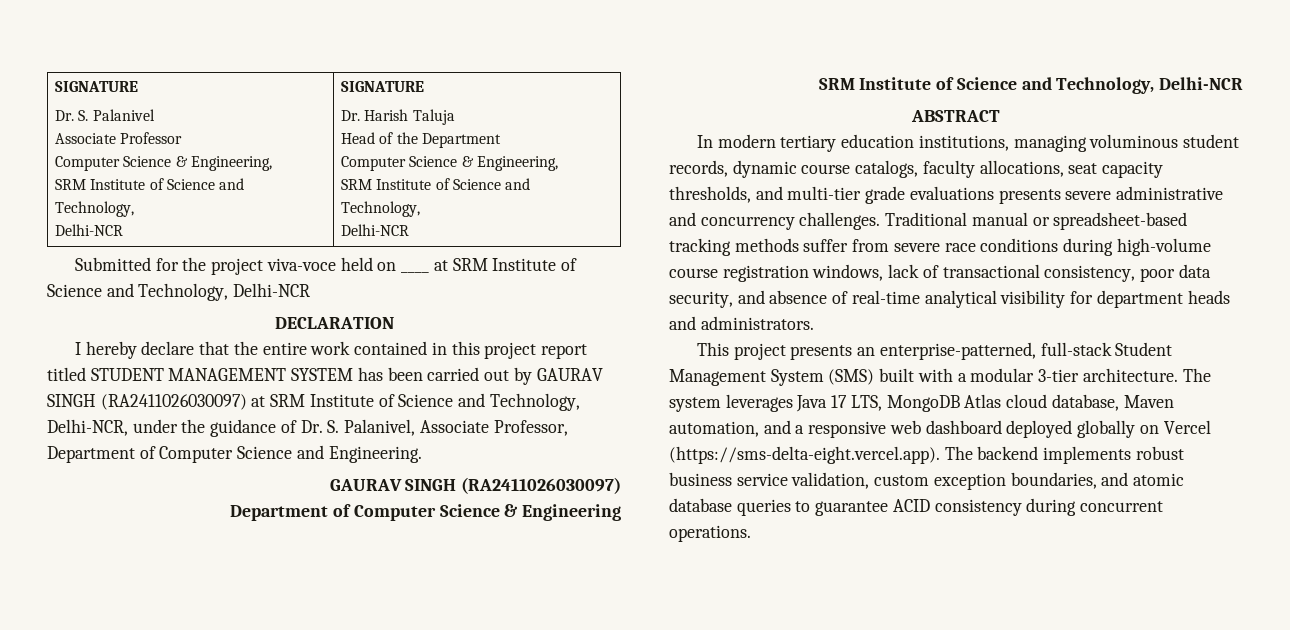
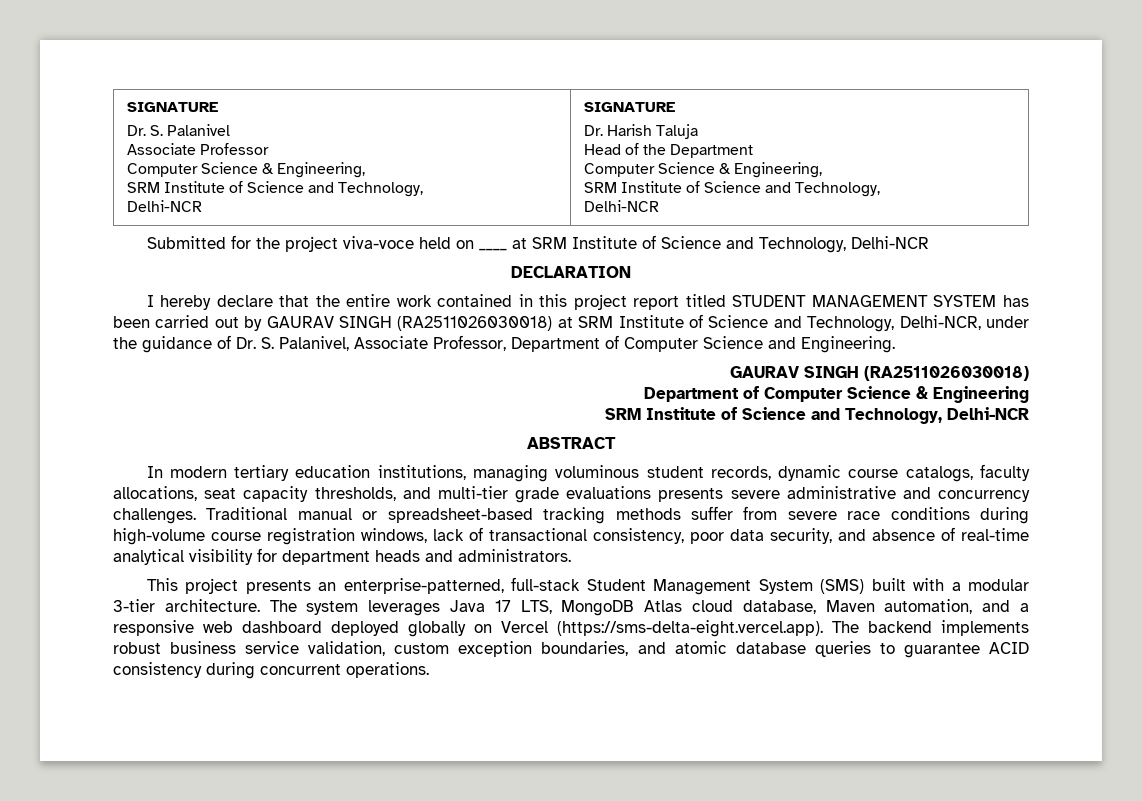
- I hereby declare that the entire work contained in this project report titled STUDENT MANAGEMENT SYSTEM has been carried out by GAURAV SINGH (RA2411026030097) at SRM Institute of Science and Technology, Delhi-NCR, under the guidance of Dr. S. Palanivel, Associate Professor, Department of Computer Science and Engineering.
- GAURAV SINGH (RA2411026030097)
+ I hereby declare that the entire work contained in this project report titled STUDENT MANAGEMENT SYSTEM has been carried out by GAURAV SINGH (RA2511026030018) at SRM Institute of Science and Technology, Delhi-NCR, under the guidance of Dr. S. Palanivel, Associate Professor, Department of Computer Science and Engineering.
+ GAURAV SINGH (RA2511026030018)

